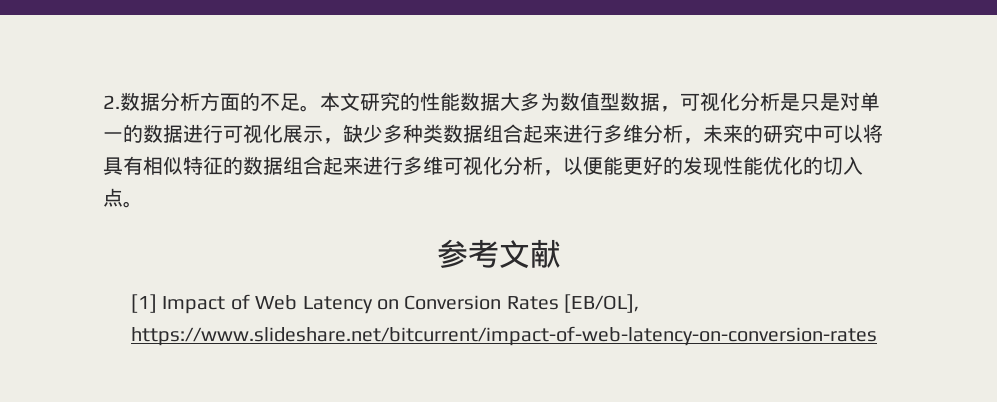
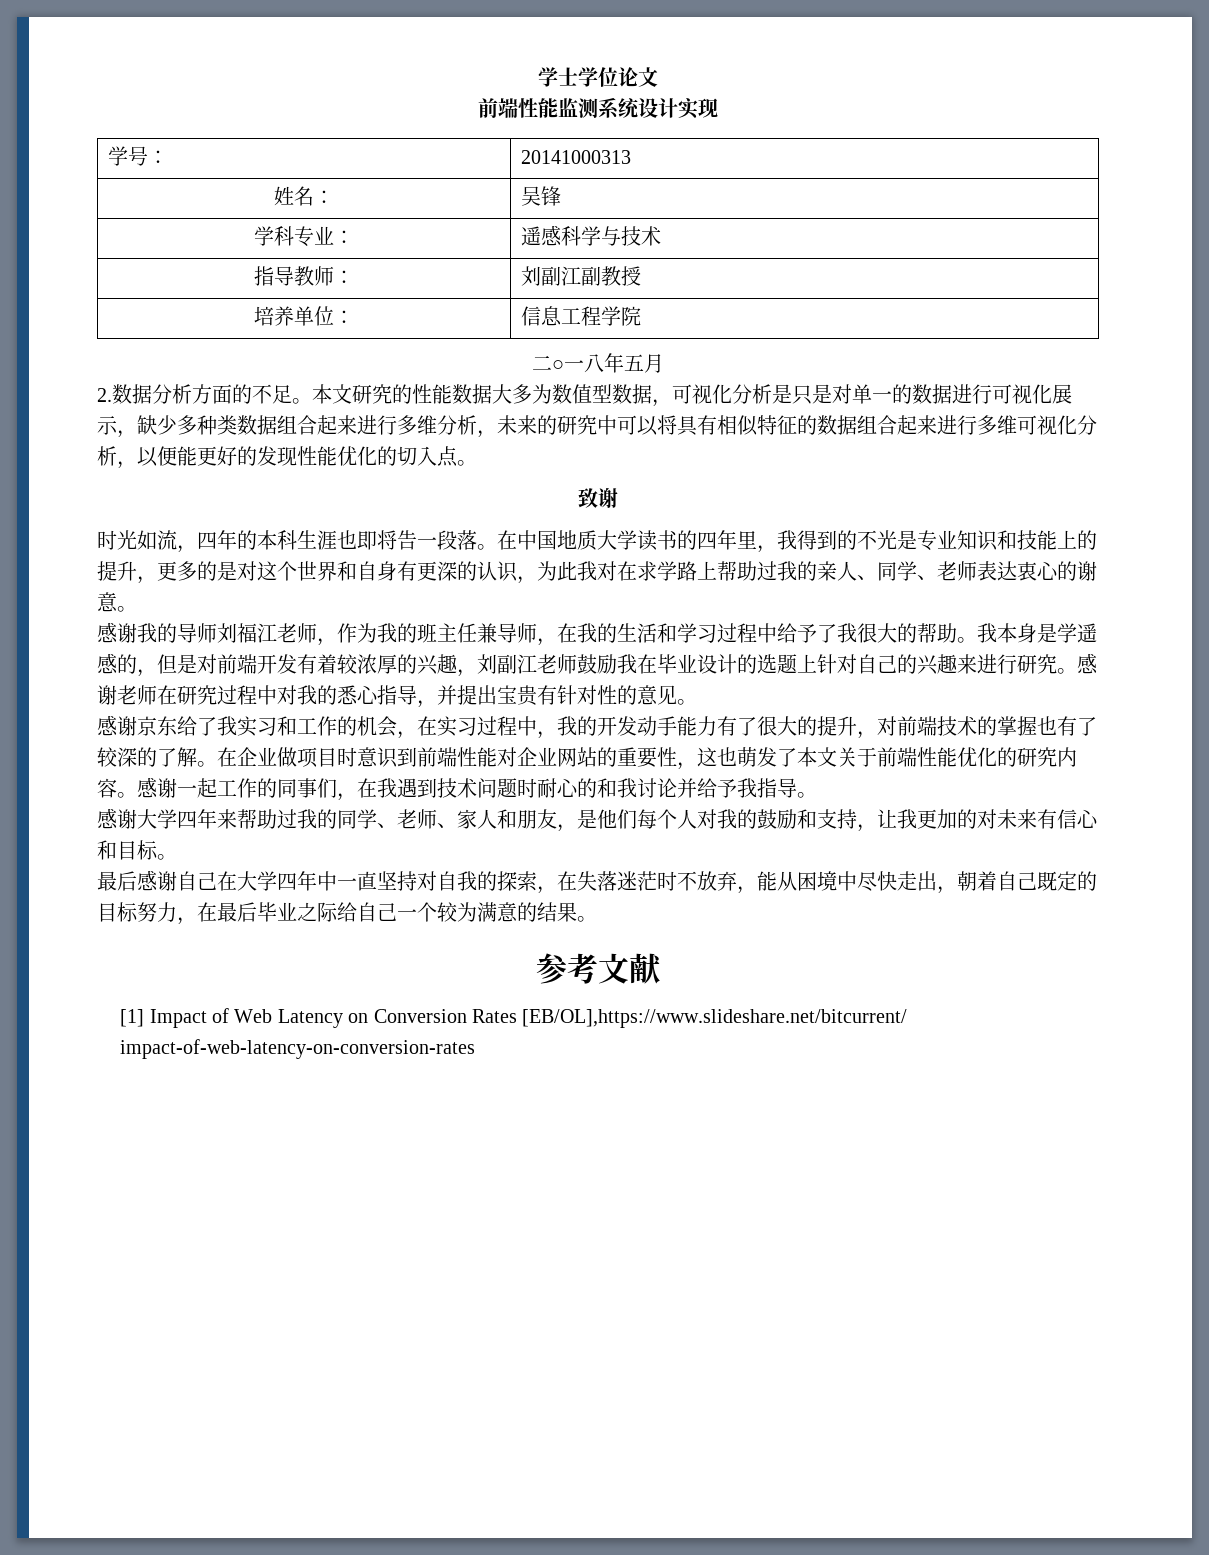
+ 学士学位论文
+ 前端性能监测系统设计实现
+ 学号： | 20141000313
+ 姓名： | 吴锋
+ 学科专业： | 遥感科学与技术
+ 指导教师： | 刘副江副教授
+ 培养单位： | 信息工程学院
+ 二○一八年五月
+ 致谢
+ 时光如流，四年的本科生涯也即将告一段落。在中国地质大学读书的四年里，我得到的不光是专业知识和技能上的提升，更多的是对这个世界和自身有更深的认识，为此我对在求学路上帮助过我的亲人、同学、老师表达衷心的谢意。
+ 感谢我的导师刘福江老师，作为我的班主任兼导师，在我的生活和学习过程中给予了我很大的帮助。我本身是学遥感的，但是对前端开发有着较浓厚的兴趣，刘副江老师鼓励我在毕业设计的选题上针对自己的兴趣来进行研究。感谢老师在研究过程中对我的悉心指导，并提出宝贵有针对性的意见。
+ 感谢京东给了我实习和工作的机会，在实习过程中，我的开发动手能力有了很大的提升，对前端技术的掌握也有了较深的了解。在企业做项目时意识到前端性能对企业网站的重要性，这也萌发了本文关于前端性能优化的研究内容。感谢一起工作的同事们，在我遇到技术问题时耐心的和我讨论并给予我指导。
+ 感谢大学四年来帮助过我的同学、老师、家人和朋友，是他们每个人对我的鼓励和支持，让我更加的对未来有信心和目标。
+ 最后感谢自己在大学四年中一直坚持对自我的探索，在失落迷茫时不放弃，能从困境中尽快走出，朝着自己既定的目标努力，在最后毕业之际给自己一个较为满意的结果。
- [1] Impact of Web Latency on Conversion Rates [EB/OL], https://www.slideshare.net/bitcurrent/impact-of-web-latency-on-conversion-rates
+ [1] Impact of Web Latency on Conversion Rates [EB/OL],https://www.slideshare.net/bitcurrent/ impact-of-web-latency-on-conversion-rates

